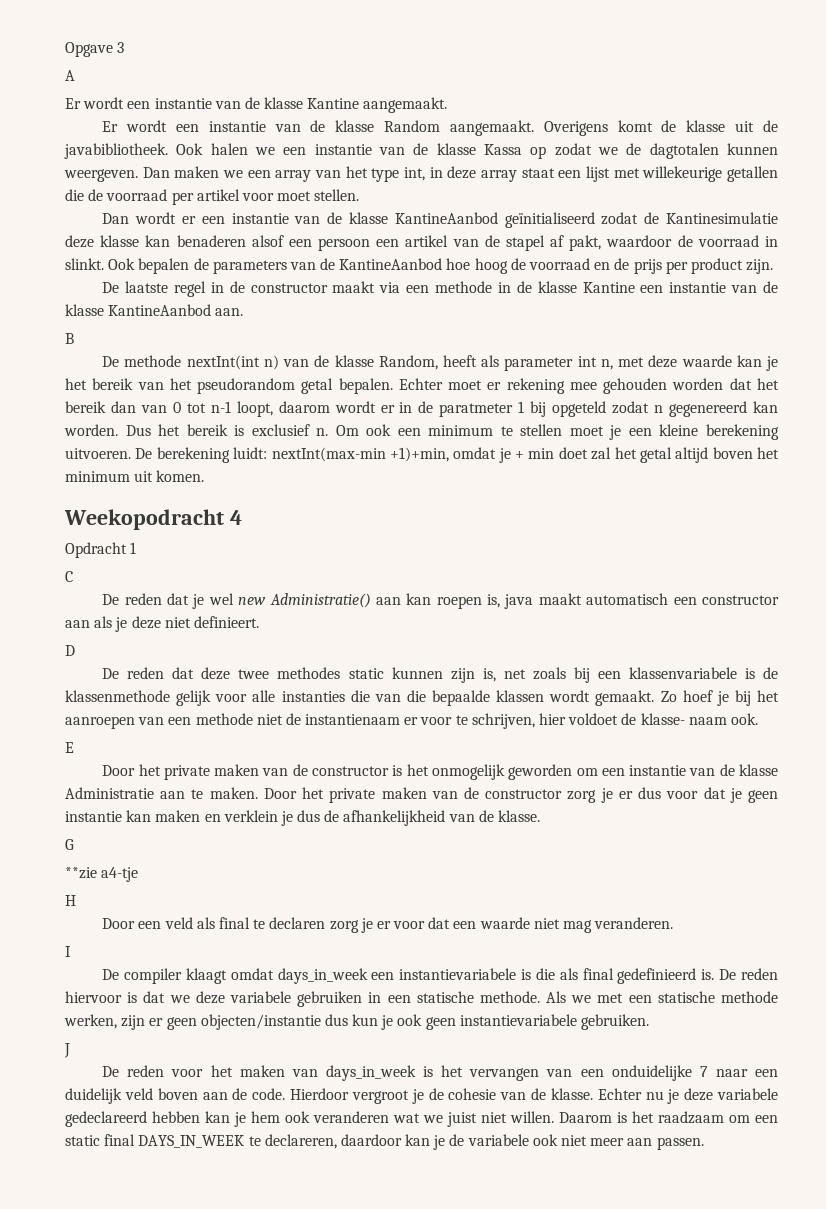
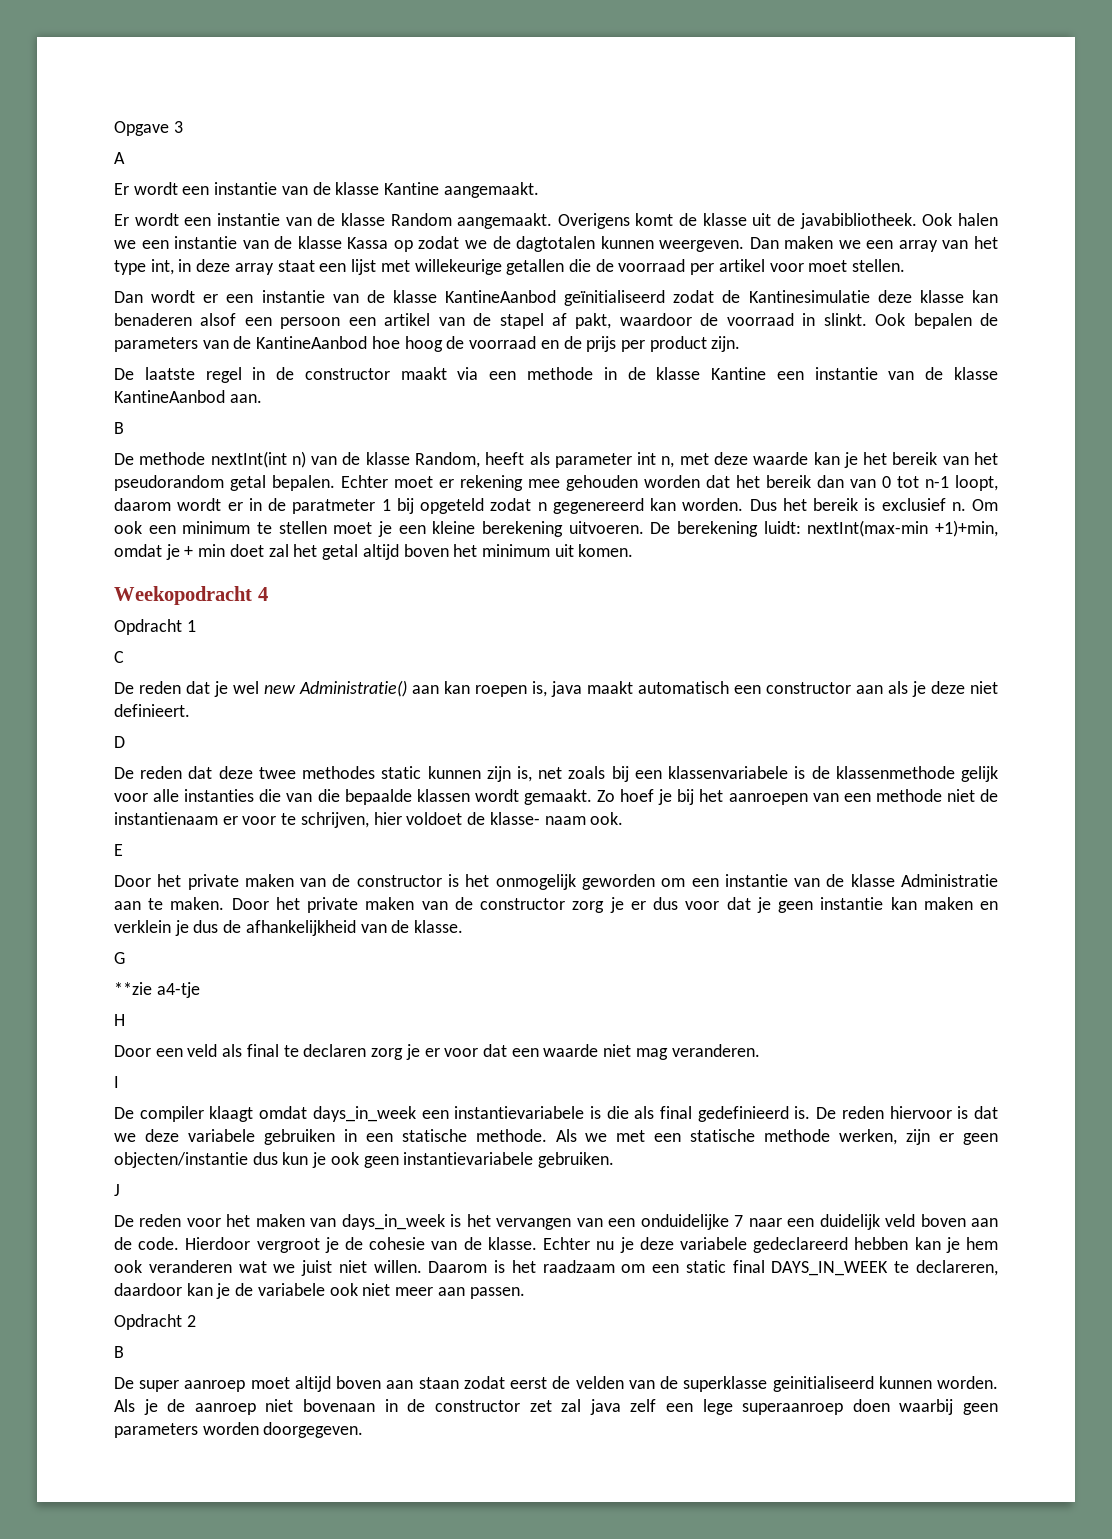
+ Opdracht 2
+ B
+ De super aanroep moet altijd boven aan staan zodat eerst de velden van de superklasse geinitialiseerd kunnen worden. Als je de aanroep niet bovenaan in de constructor zet zal java zelf een lege superaanroep doen waarbij geen parameters worden doorgegeven.

